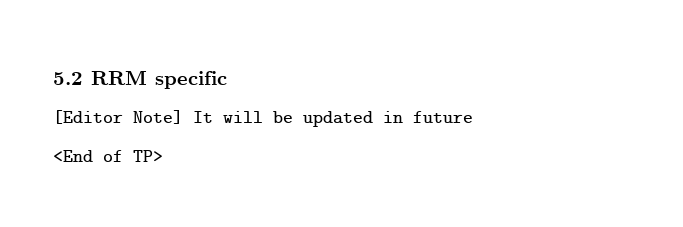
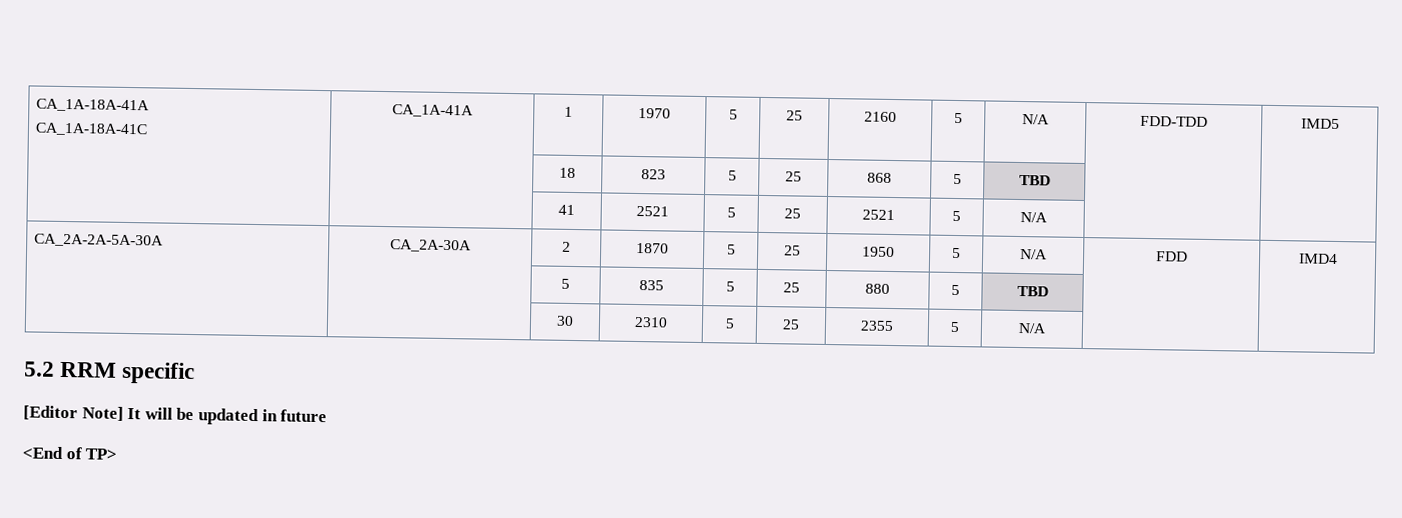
+ CA_1A-18A-41A
+ CA_1A-18A-41C | CA_1A-41A | 1 | 1970 | 5 | 25 | 2160 | 5 | N/A | FDD-TDD | IMD5
+ | | 18 | 823 | 5 | 25 | 868 | 5 | TBD | |
+ | | 41 | 2521 | 5 | 25 | 2521 | 5 | N/A | |
+ CA_2A-2A-5A-30A | CA_2A-30A | 2 | 1870 | 5 | 25 | 1950 | 5 | N/A | FDD | IMD4
+ | | 5 | 835 | 5 | 25 | 880 | 5 | TBD | |
+ | | 30 | 2310 | 5 | 25 | 2355 | 5 | N/A | |

